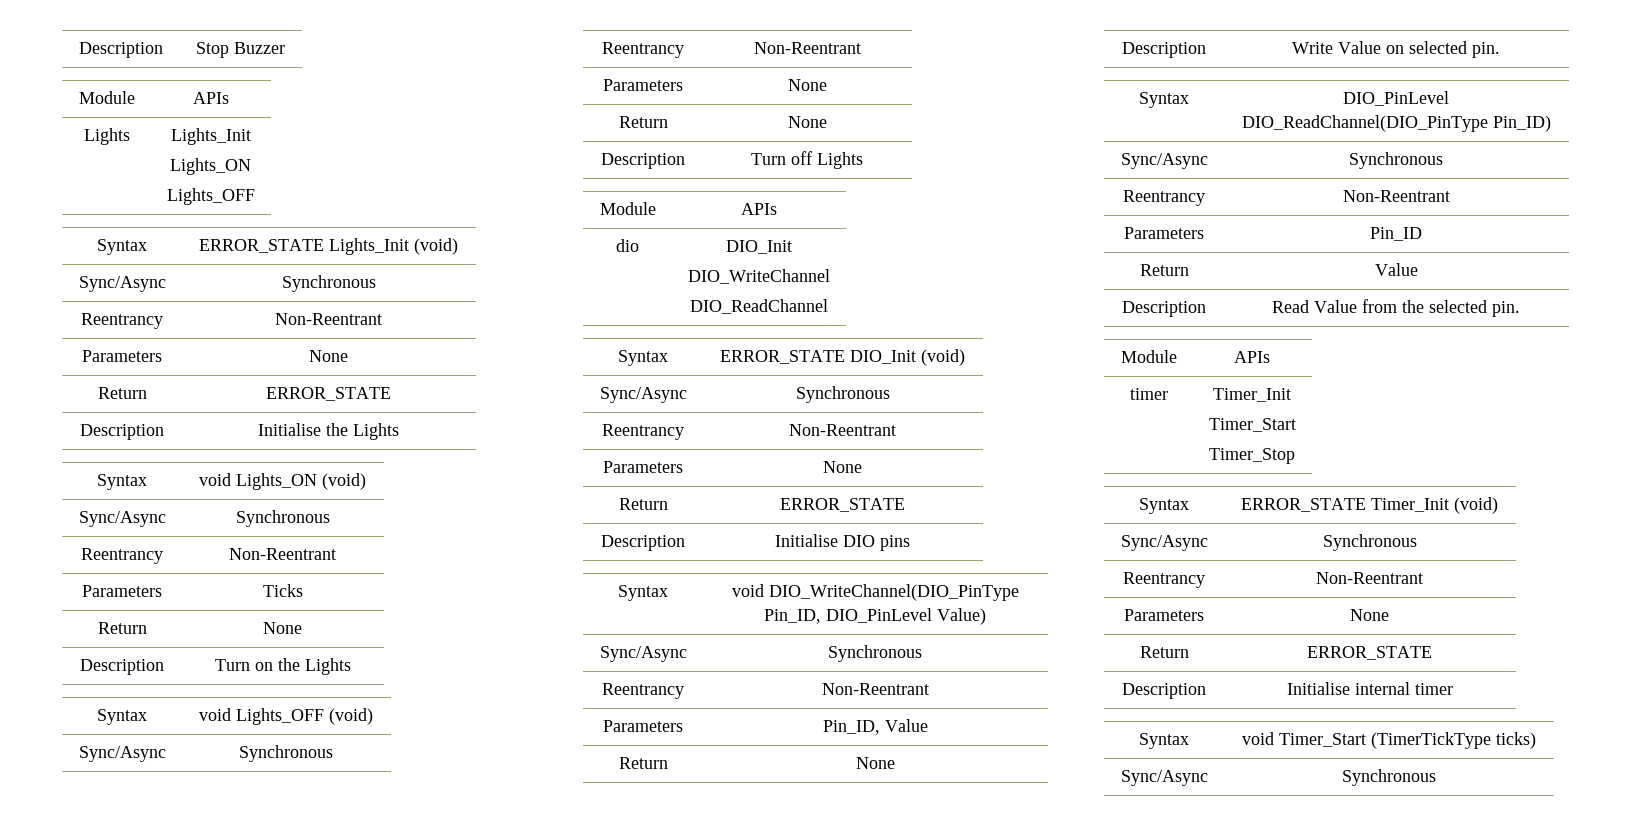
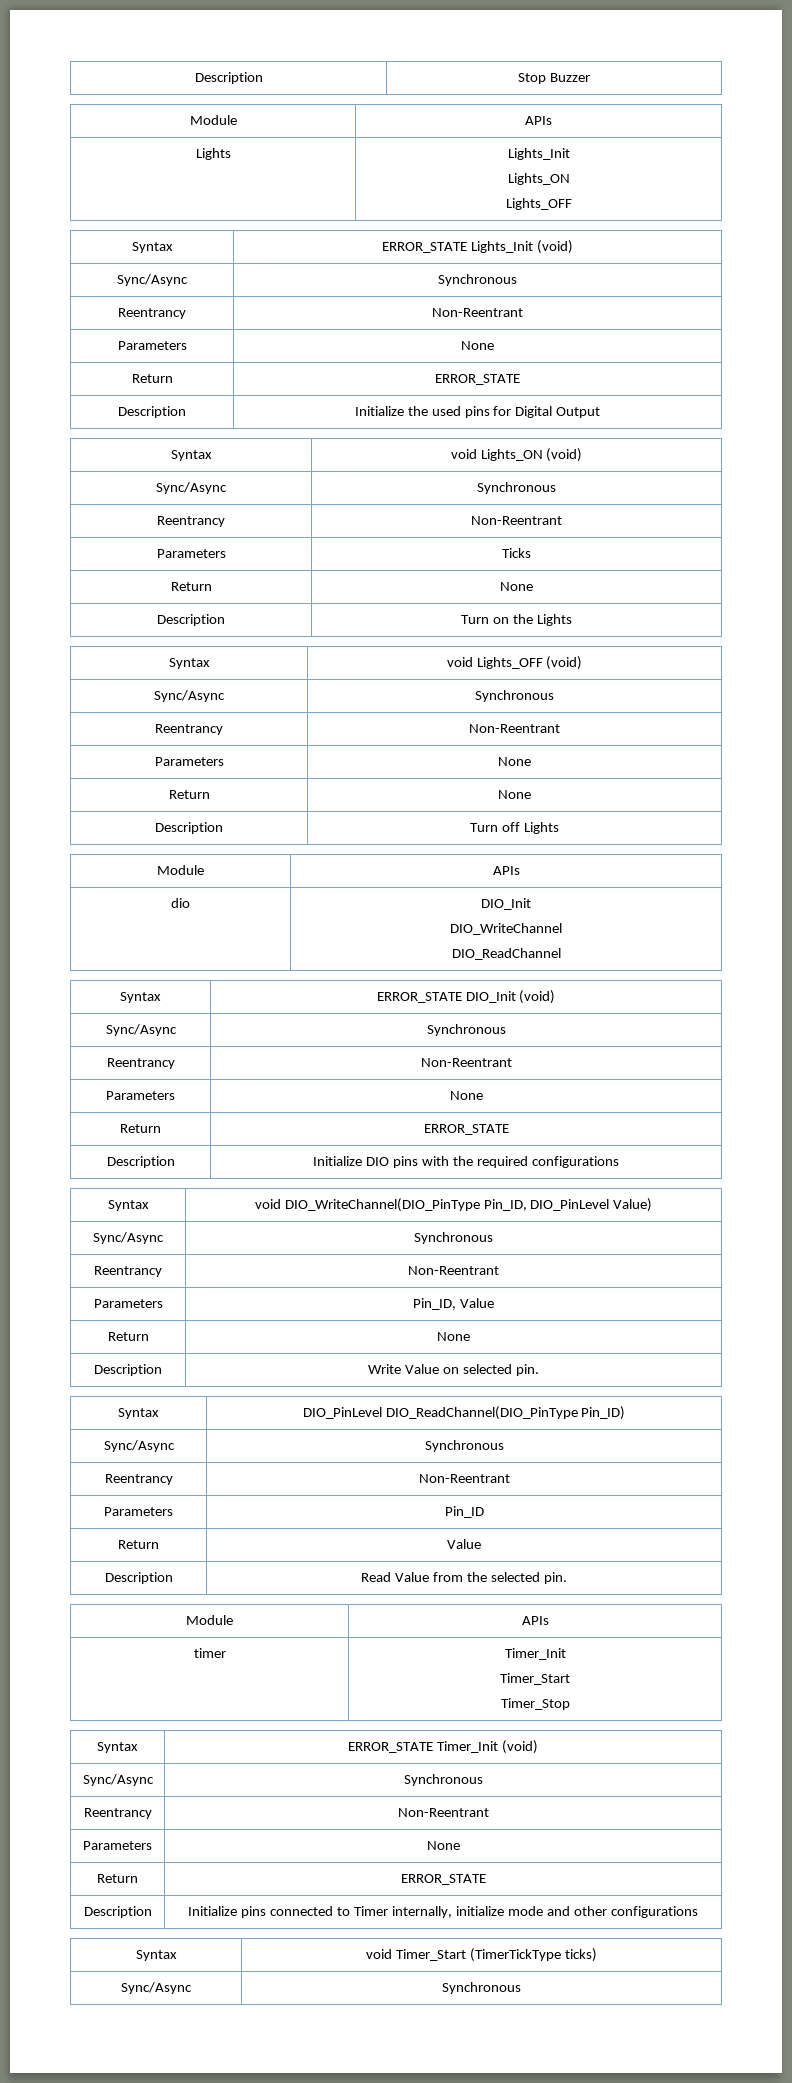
- Description | Initialise the Lights
+ Description | Initialize the used pins for Digital Output
- Description | Initialise DIO pins
+ Description | Initialize DIO pins with the required configurations
- Description | Initialise internal timer
+ Description | Initialize pins connected to Timer internally, initialize mode and other configurations

